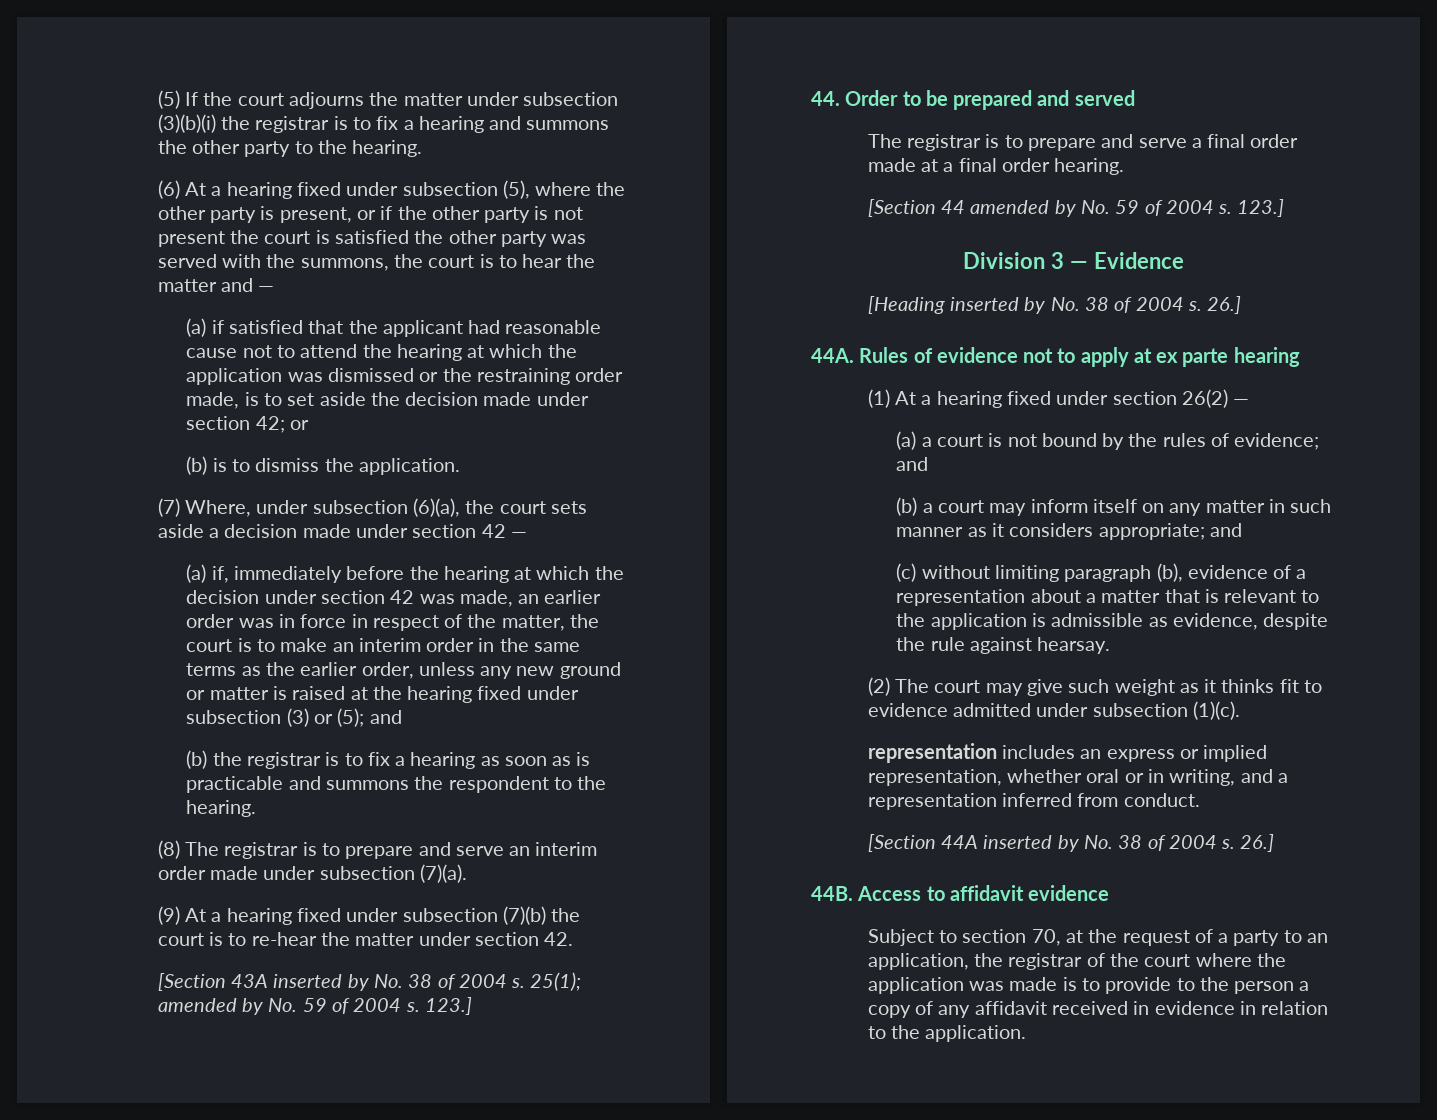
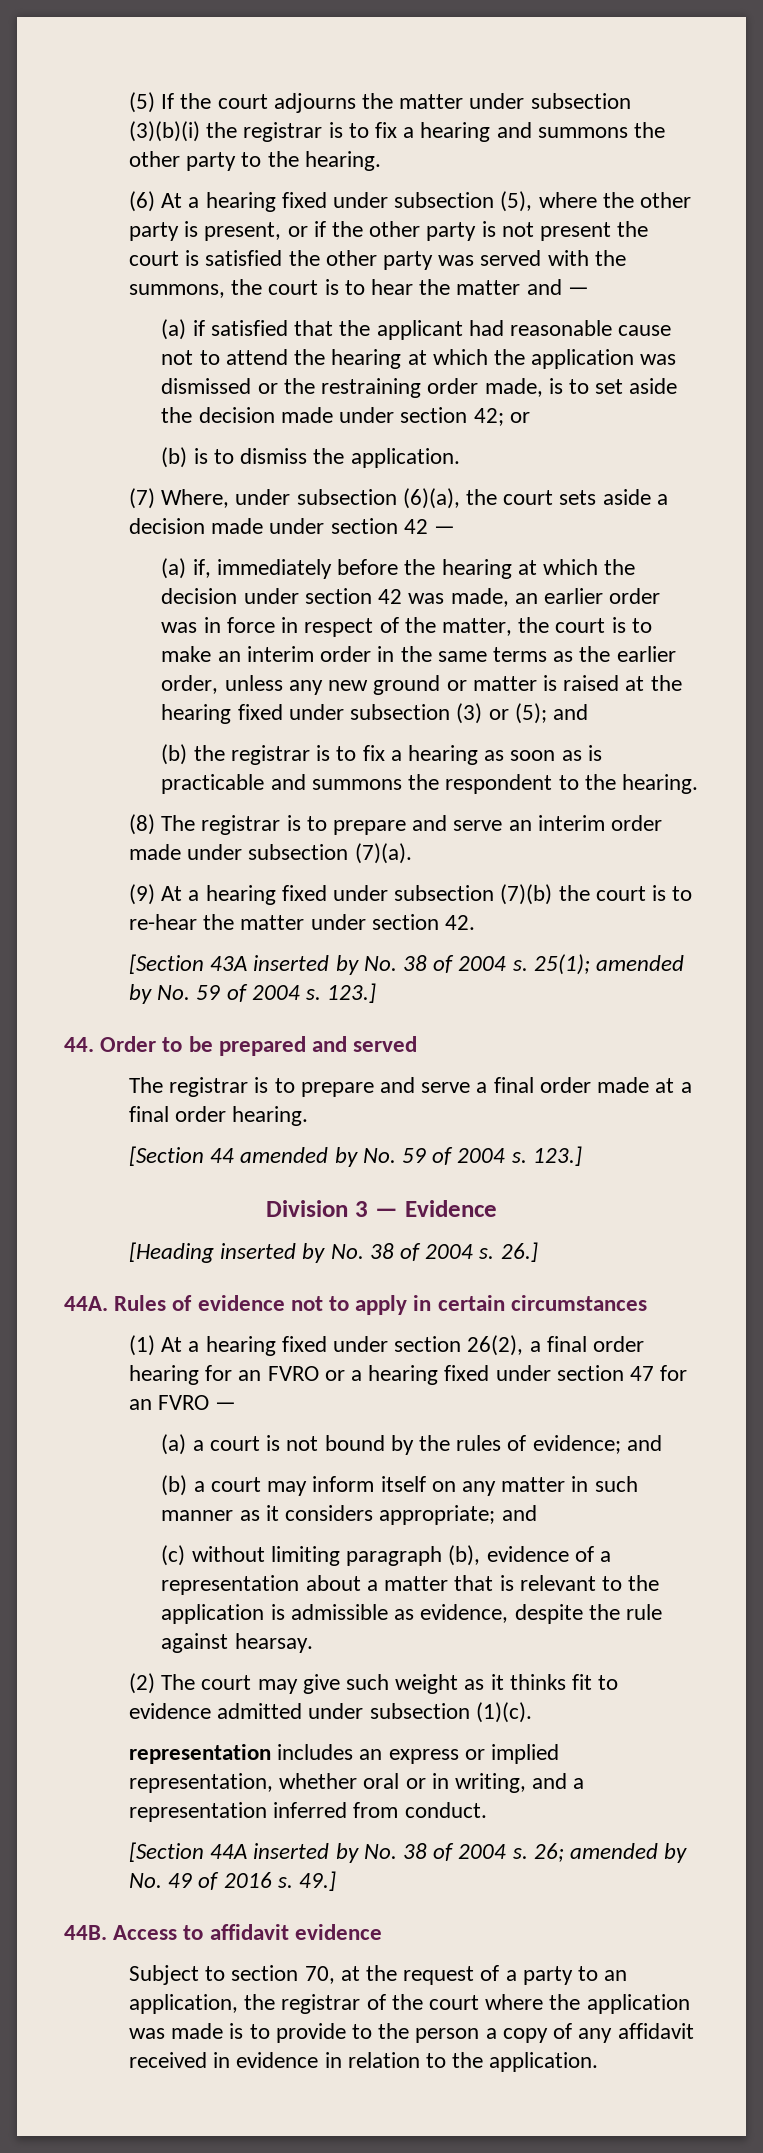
- Rules of evidence not to apply at ex parte hearing
+ Rules of evidence not to apply in certain circumstances
- (1) At a hearing fixed under section 26(2) —
+ (1) At a hearing fixed under section 26(2), a final order hearing for an FVRO or a hearing fixed under section 47 for an FVRO —
- [Section 44A inserted by No. 38 of 2004 s. 26.]
+ [Section 44A inserted by No. 38 of 2004 s. 26; amended by No. 49 of 2016 s. 49.]

